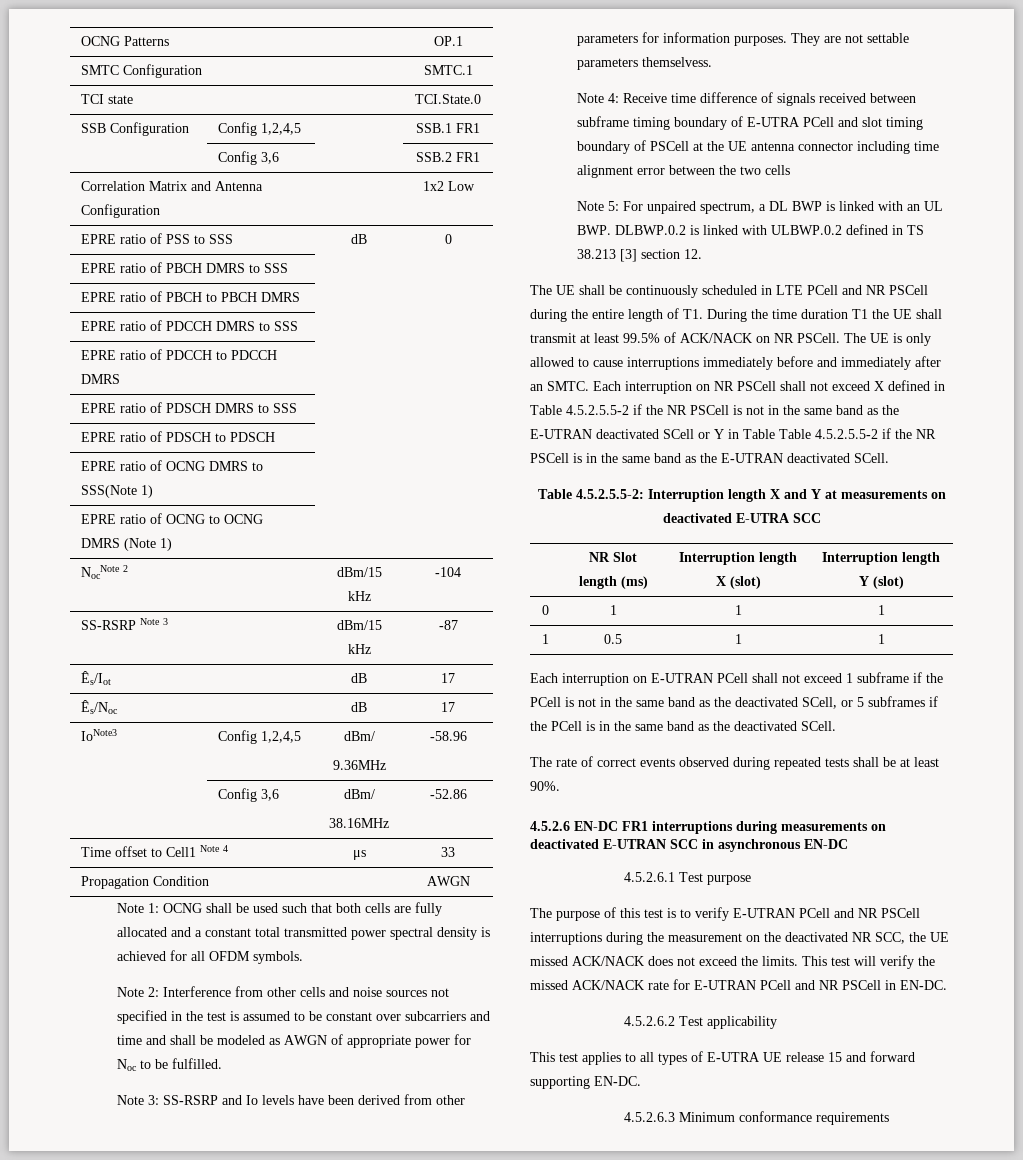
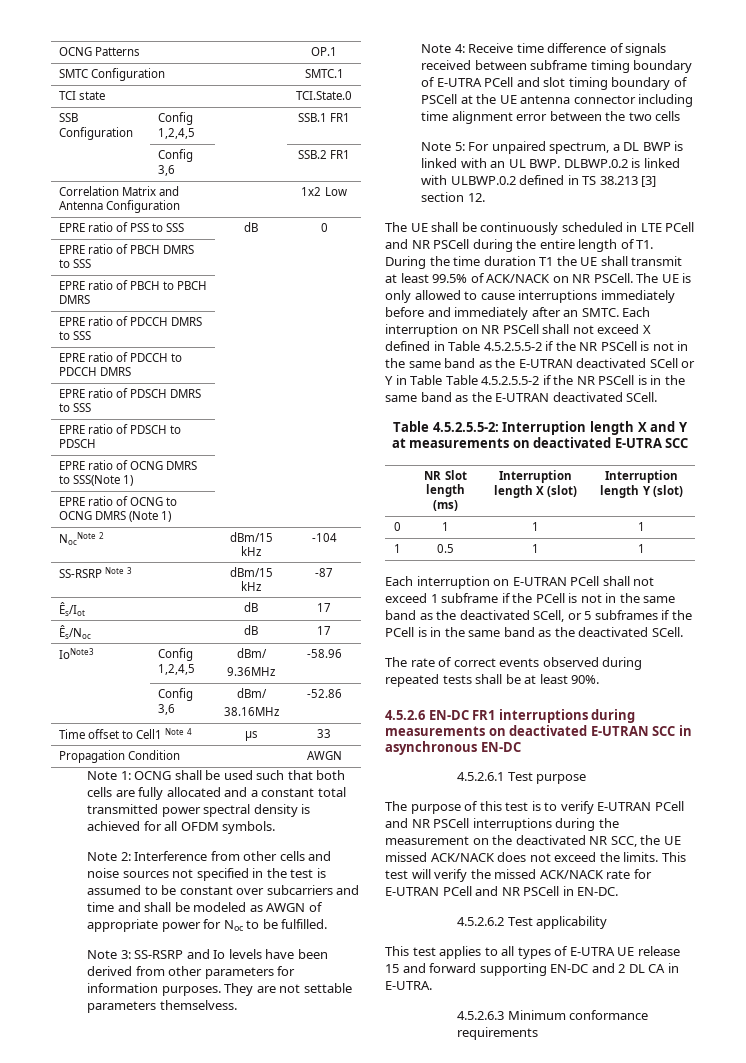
- This test applies to all types of E-UTRA UE release 15 and forward supporting EN-DC.
+ This test applies to all types of E-UTRA UE release 15 and forward supporting EN-DC and 2 DL CA in E-UTRA.

